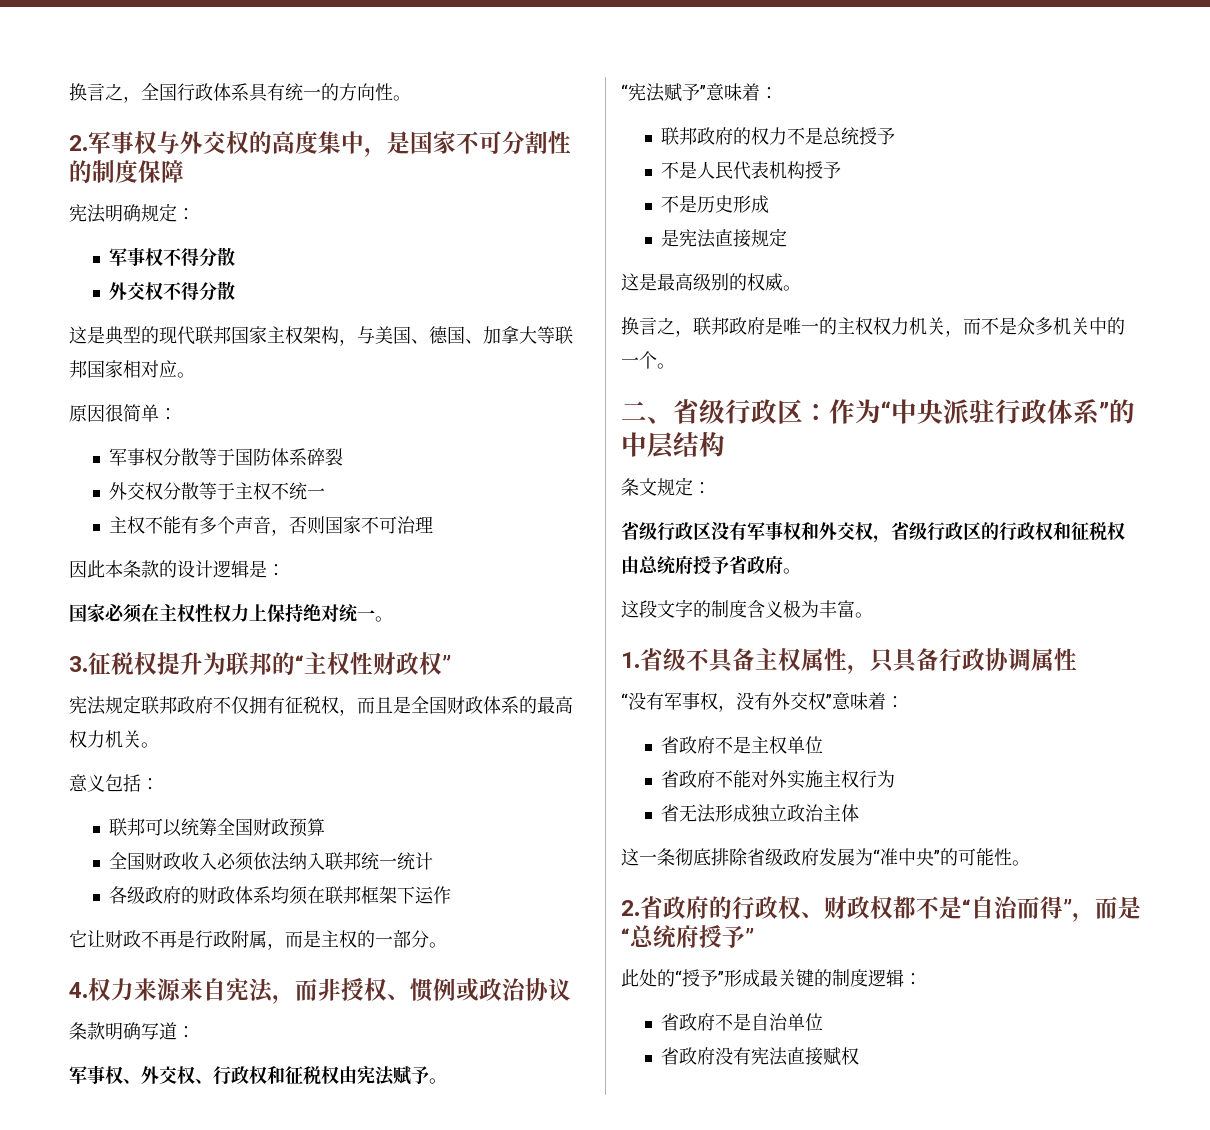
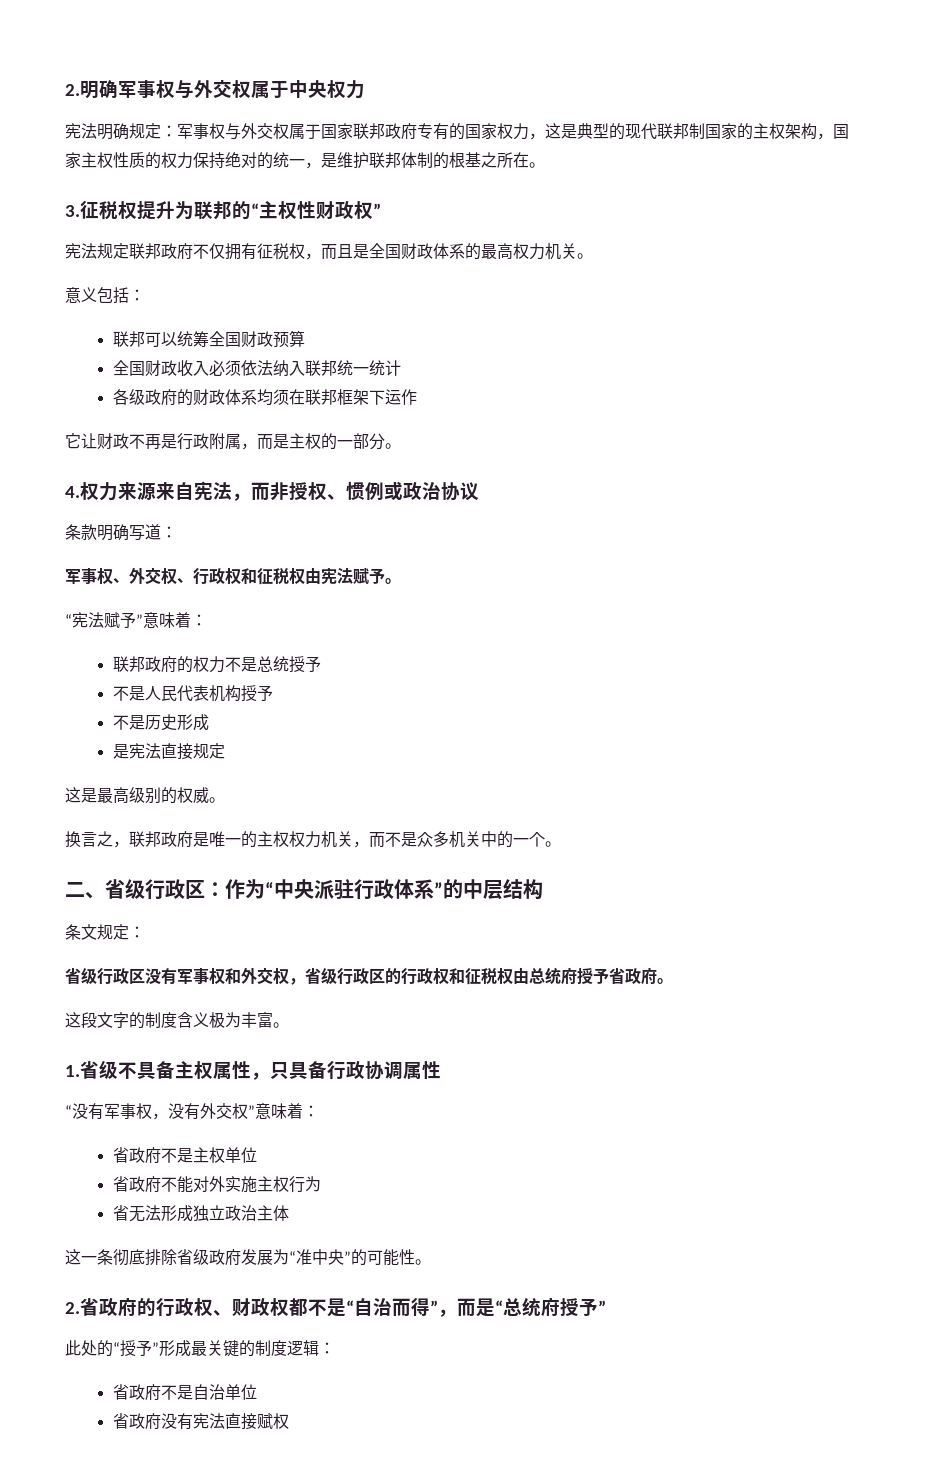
- 换言之，全国行政体系具有统一的方向性。
- 2.军事权与外交权的高度集中，是国家不可分割性的制度保障
- 宪法明确规定：
- 军事权不得分散
- 外交权不得分散
- 这是典型的现代联邦国家主权架构，与美国、德国、加拿大等联邦国家相对应。
- 原因很简单：
- 军事权分散等于国防体系碎裂
- 外交权分散等于主权不统一
- 主权不能有多个声音，否则国家不可治理
- 因此本条款的设计逻辑是：
- 国家必须在主权性权力上保持绝对统一。
+ 2.明确军事权与外交权属于中央权力
+ 宪法明确规定：军事权与外交权属于国家联邦政府专有的国家权力，这是典型的现代联邦制国家的主权架构，国家主权性质的权力保持绝对的统一，是维护联邦体制的根基之所在。

